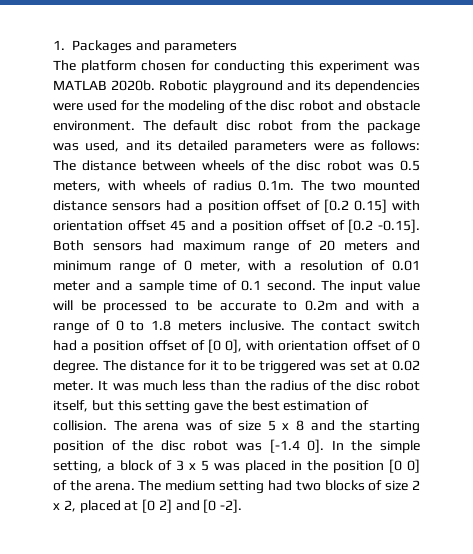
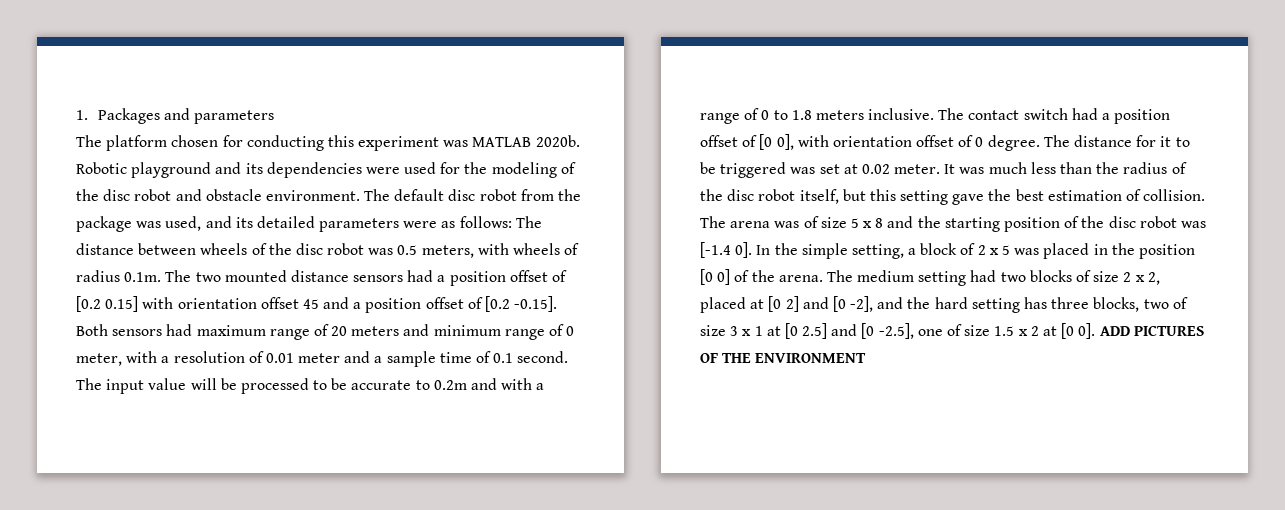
- In the simple setting, a block of 3 x 5 was placed in the position [0 0] of the arena.
+ In the simple setting, a block of 2 x 5 was placed in the position [0 0] of the arena.
- The medium setting had two blocks of size 2 x 2, placed at [0 2] and [0 -2].
+ The medium setting had two blocks of size 2 x 2, placed at [0 2] and [0 -2], and the hard setting has three blocks, two of size 3 x 1 at [0 2.5] and [0 -2.5], one of size 1.5 x 2 at [0 0]. ADD PICTURES OF THE ENVIRONMENT

